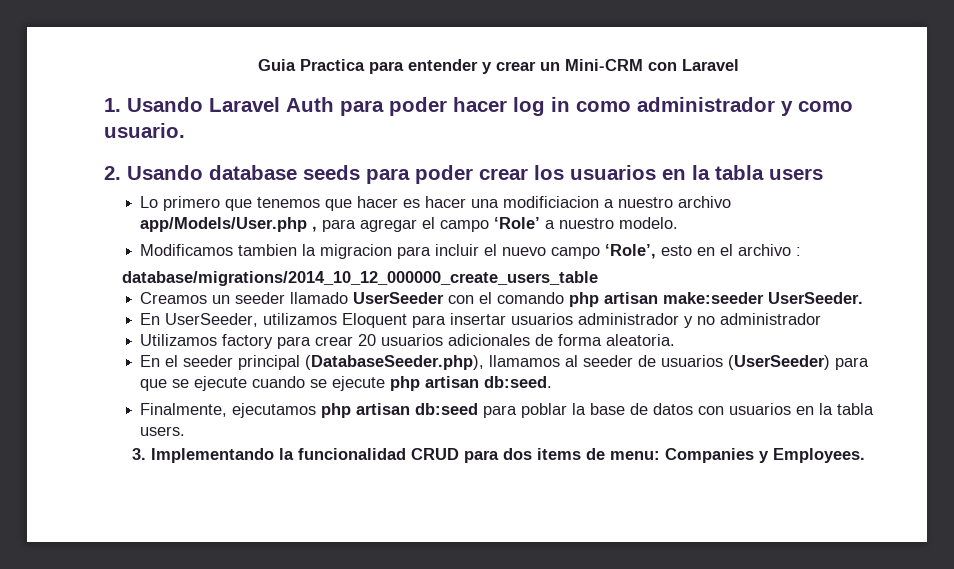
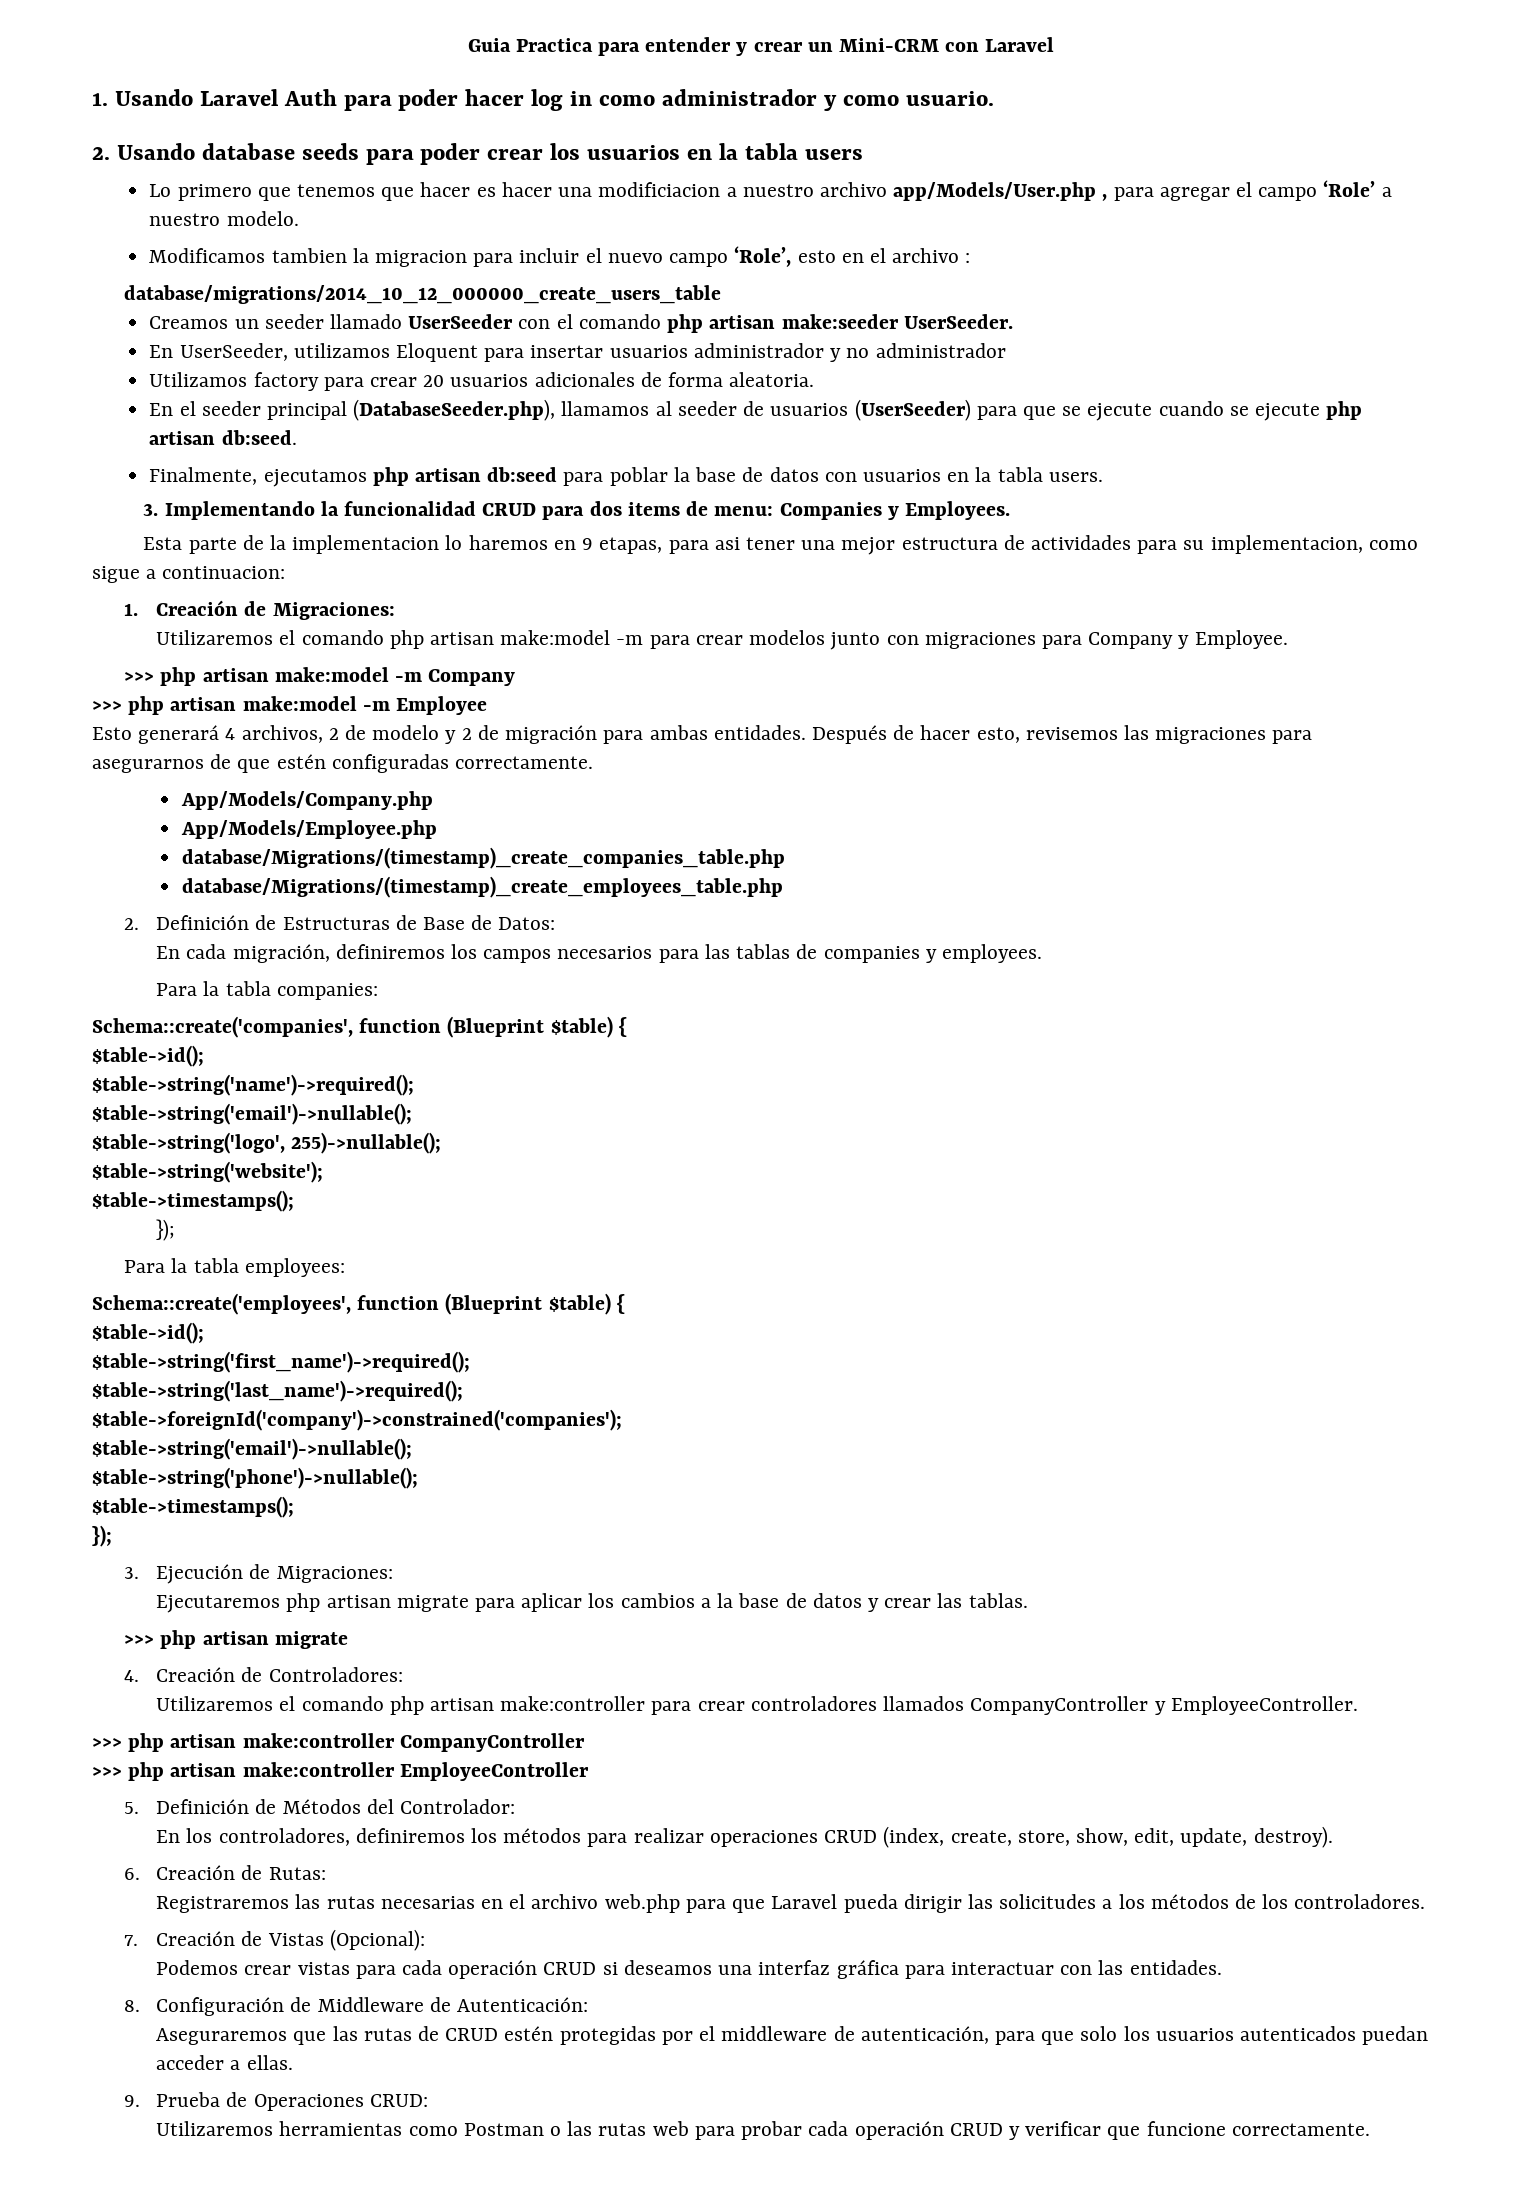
+ Esta parte de la implementacion lo haremos en 9 etapas, para asi tener una mejor estructura de actividades para su implementacion, como sigue a continuacion:
+ 1. Creación de Migraciones:
+ Utilizaremos el comando php artisan make:model -m para crear modelos junto con migraciones para Company y Employee.
+ >>> php artisan make:model -m Company
+ >>> php artisan make:model -m Employee
+ Esto generará 4 archivos, 2 de modelo y 2 de migración para ambas entidades. Después de hacer esto, revisemos las migraciones para asegurarnos de que estén configuradas correctamente.
+ App/Models/Company.php
+ App/Models/Employee.php
+ database/Migrations/(timestamp)_create_companies_table.php
+ database/Migrations/(timestamp)_create_employees_table.php
+ 2. Definición de Estructuras de Base de Datos:
+ En cada migración, definiremos los campos necesarios para las tablas de companies y employees.
+ Para la tabla companies:
+ Schema::create('companies', function (Blueprint $table) {
+ $table->id();
+ $table->string('name')->required();
+ $table->string('email')->nullable();
+ $table->string('logo', 255)->nullable();
+ $table->string('website');
+ $table->timestamps();
+ });
+ Para la tabla employees:
+ Schema::create('employees', function (Blueprint $table) {
+ $table->id();
+ $table->string('first_name')->required();
+ $table->string('last_name')->required();
+ $table->foreignId('company')->constrained('companies');
+ $table->string('email')->nullable();
+ $table->string('phone')->nullable();
+ $table->timestamps();
+ });
+ 3. Ejecución de Migraciones:
+ Ejecutaremos php artisan migrate para aplicar los cambios a la base de datos y crear las tablas.
+ >>> php artisan migrate
+ 4. Creación de Controladores:
+ Utilizaremos el comando php artisan make:controller para crear controladores llamados CompanyController y EmployeeController.
+ >>> php artisan make:controller CompanyController
+ >>> php artisan make:controller EmployeeController
+ 5. Definición de Métodos del Controlador:
+ En los controladores, definiremos los métodos para realizar operaciones CRUD (index, create, store, show, edit, update, destroy).
+ 6. Creación de Rutas:
+ Registraremos las rutas necesarias en el archivo web.php para que Laravel pueda dirigir las solicitudes a los métodos de los controladores.
+ 7. Creación de Vistas (Opcional):
+ Podemos crear vistas para cada operación CRUD si deseamos una interfaz gráfica para interactuar con las entidades.
+ 8. Configuración de Middleware de Autenticación:
+ Aseguraremos que las rutas de CRUD estén protegidas por el middleware de autenticación, para que solo los usuarios autenticados puedan acceder a ellas.
+ 9. Prueba de Operaciones CRUD:
+ Utilizaremos herramientas como Postman o las rutas web para probar cada operación CRUD y verificar que funcione correctamente.

